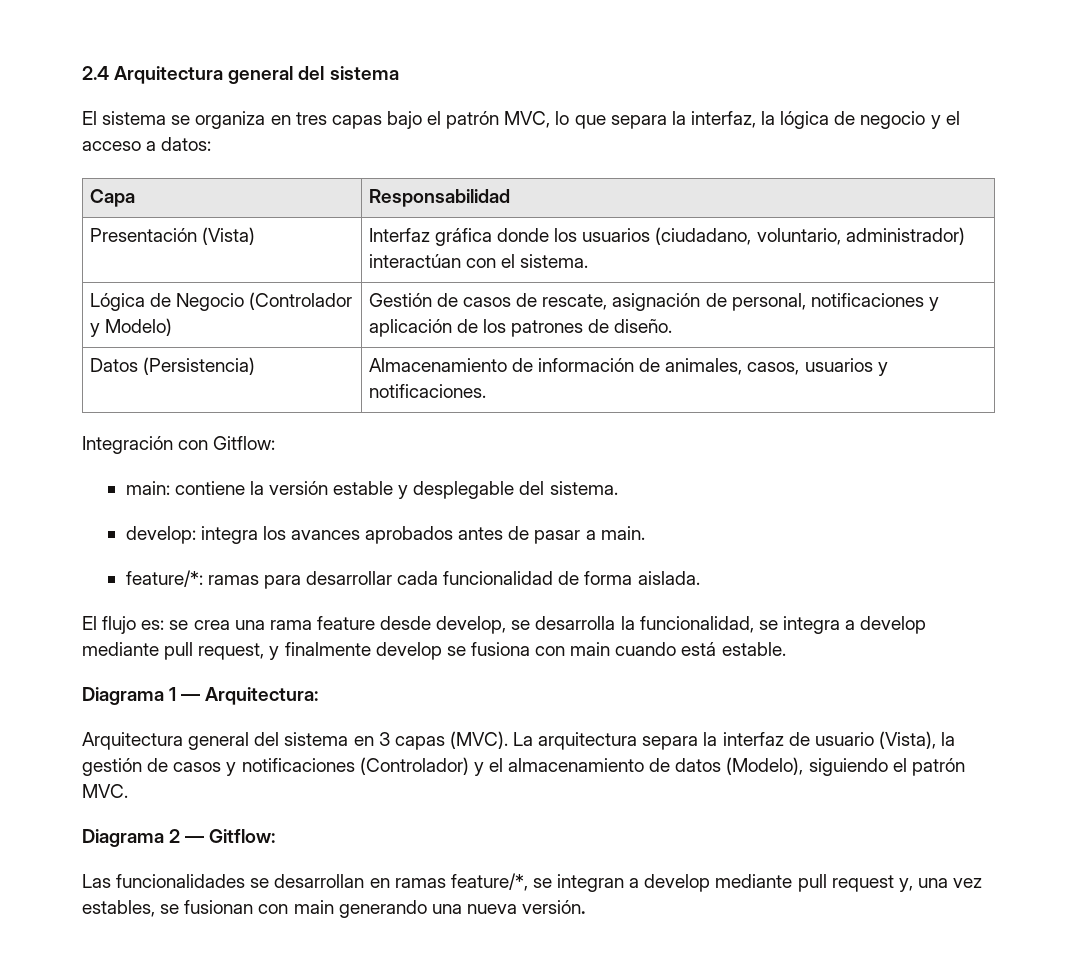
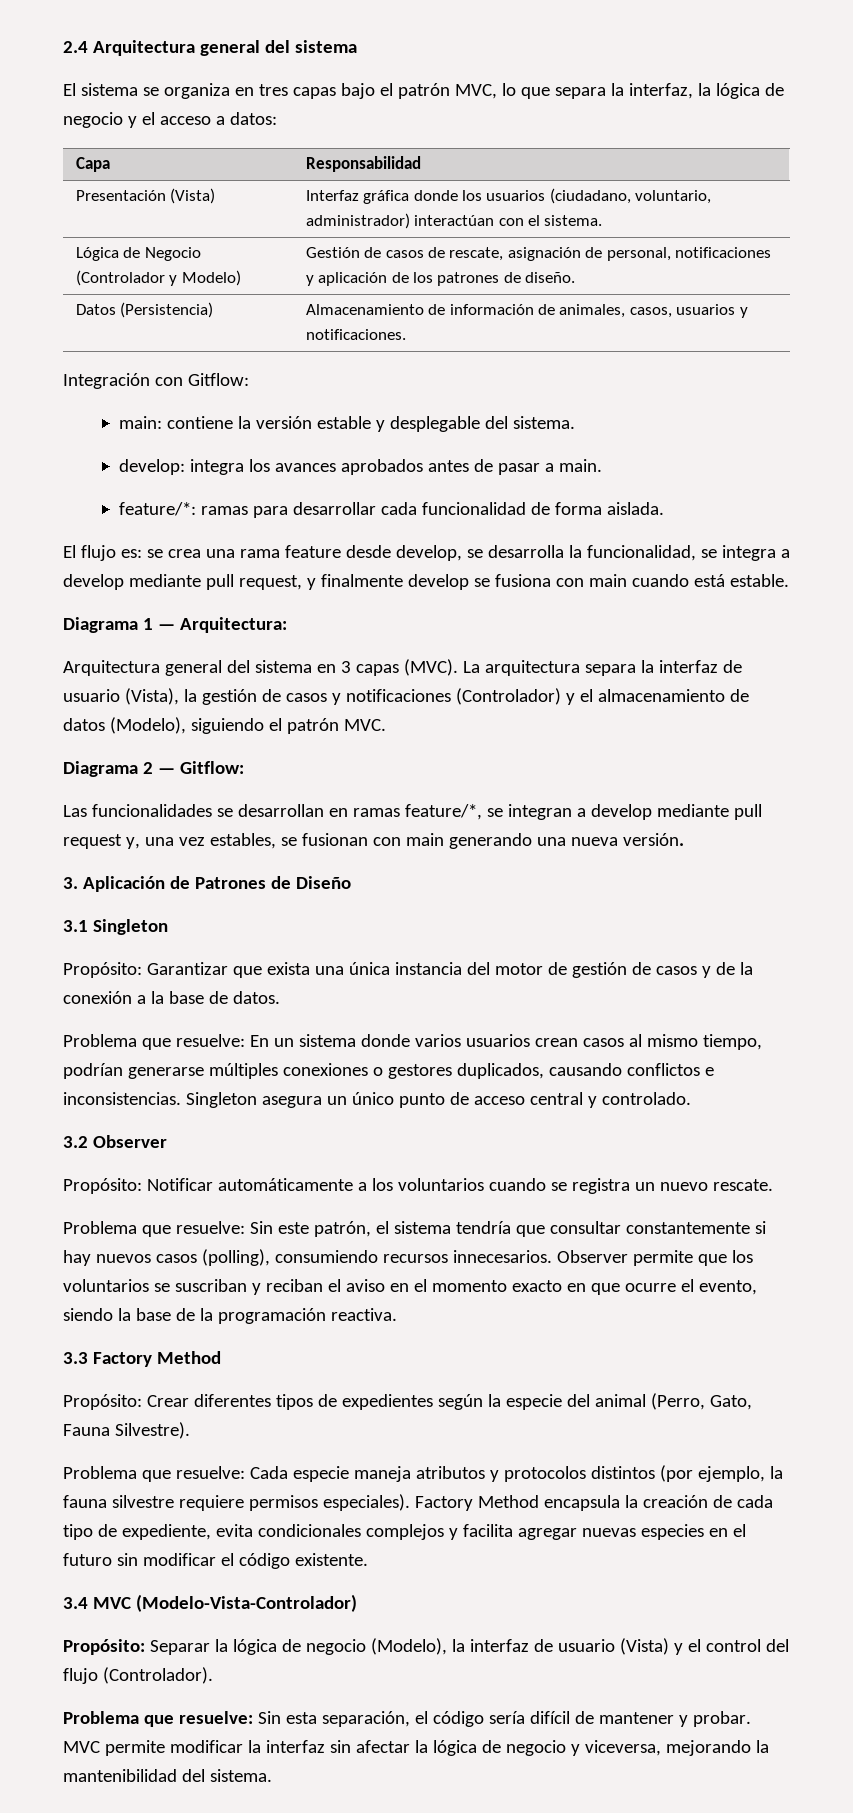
+ 3. Aplicación de Patrones de Diseño
+ 3.1 Singleton
+ Propósito: Garantizar que exista una única instancia del motor de gestión de casos y de la conexión a la base de datos.
+ Problema que resuelve: En un sistema donde varios usuarios crean casos al mismo tiempo, podrían generarse múltiples conexiones o gestores duplicados, causando conflictos e inconsistencias. Singleton asegura un único punto de acceso central y controlado.
+ 3.2 Observer
+ Propósito: Notificar automáticamente a los voluntarios cuando se registra un nuevo rescate.
+ Problema que resuelve: Sin este patrón, el sistema tendría que consultar constantemente si hay nuevos casos (polling), consumiendo recursos innecesarios. Observer permite que los voluntarios se suscriban y reciban el aviso en el momento exacto en que ocurre el evento, siendo la base de la programación reactiva.
+ 3.3 Factory Method
+ Propósito: Crear diferentes tipos de expedientes según la especie del animal (Perro, Gato, Fauna Silvestre).
+ Problema que resuelve: Cada especie maneja atributos y protocolos distintos (por ejemplo, la fauna silvestre requiere permisos especiales). Factory Method encapsula la creación de cada tipo de expediente, evita condicionales complejos y facilita agregar nuevas especies en el futuro sin modificar el código existente.
+ 3.4 MVC (Modelo-Vista-Controlador)
+ Propósito: Separar la lógica de negocio (Modelo), la interfaz de usuario (Vista) y el control del flujo (Controlador).
+ Problema que resuelve: Sin esta separación, el código sería difícil de mantener y probar. MVC permite modificar la interfaz sin afectar la lógica de negocio y viceversa, mejorando la mantenibilidad del sistema.

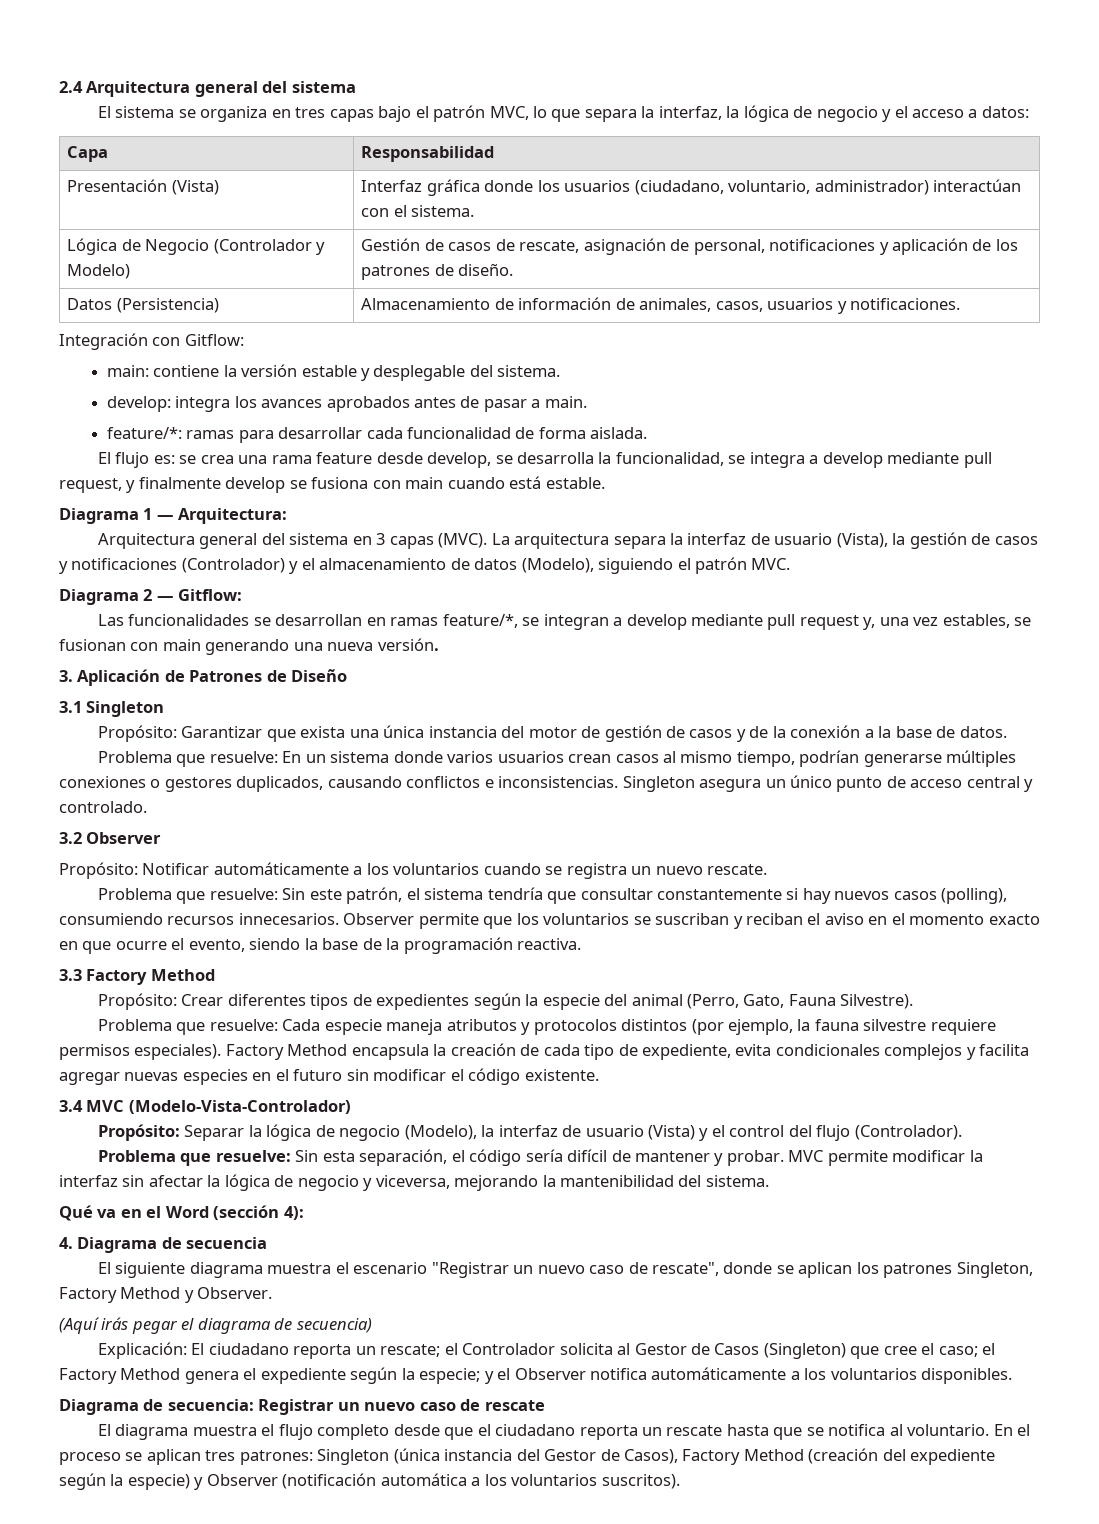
+ Qué va en el Word (sección 4):
+ 4. Diagrama de secuencia
+ El siguiente diagrama muestra el escenario "Registrar un nuevo caso de rescate", donde se aplican los patrones Singleton, Factory Method y Observer.
+ (Aquí irás pegar el diagrama de secuencia)
+ Explicación: El ciudadano reporta un rescate; el Controlador solicita al Gestor de Casos (Singleton) que cree el caso; el Factory Method genera el expediente según la especie; y el Observer notifica automáticamente a los voluntarios disponibles.
+ Diagrama de secuencia: Registrar un nuevo caso de rescate
+ El diagrama muestra el flujo completo desde que el ciudadano reporta un rescate hasta que se notifica al voluntario. En el proceso se aplican tres patrones: Singleton (única instancia del Gestor de Casos), Factory Method (creación del expediente según la especie) y Observer (notificación automática a los voluntarios suscritos).

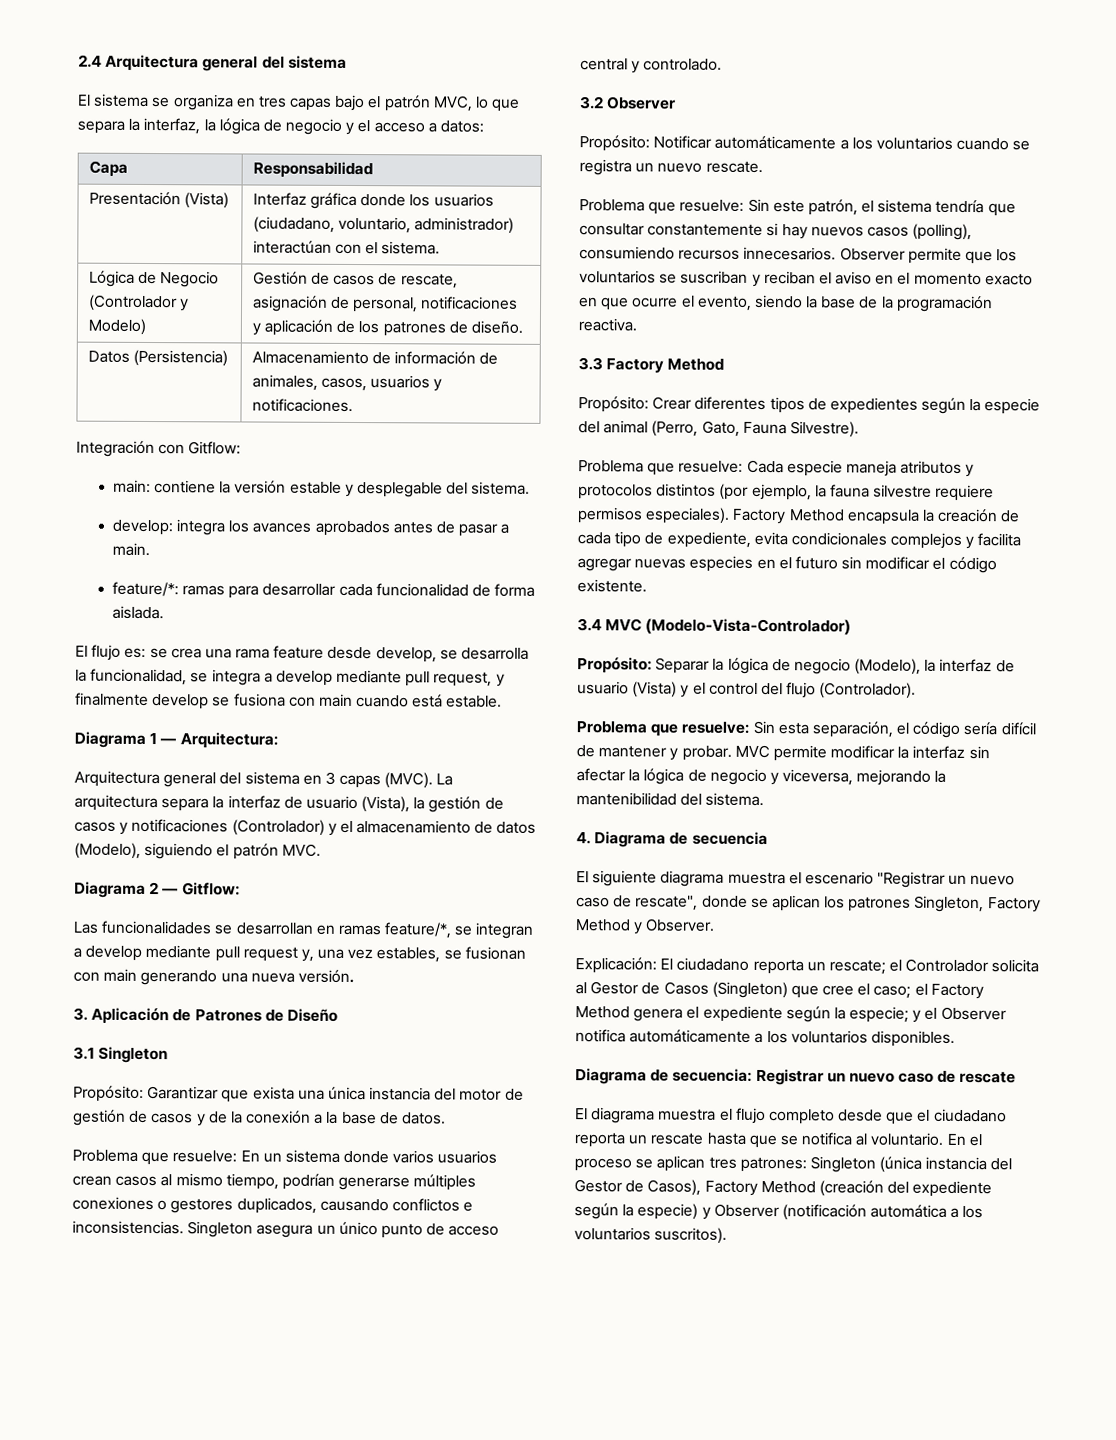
- Qué va en el Word (sección 4):
- (Aquí irás pegar el diagrama de secuencia)

